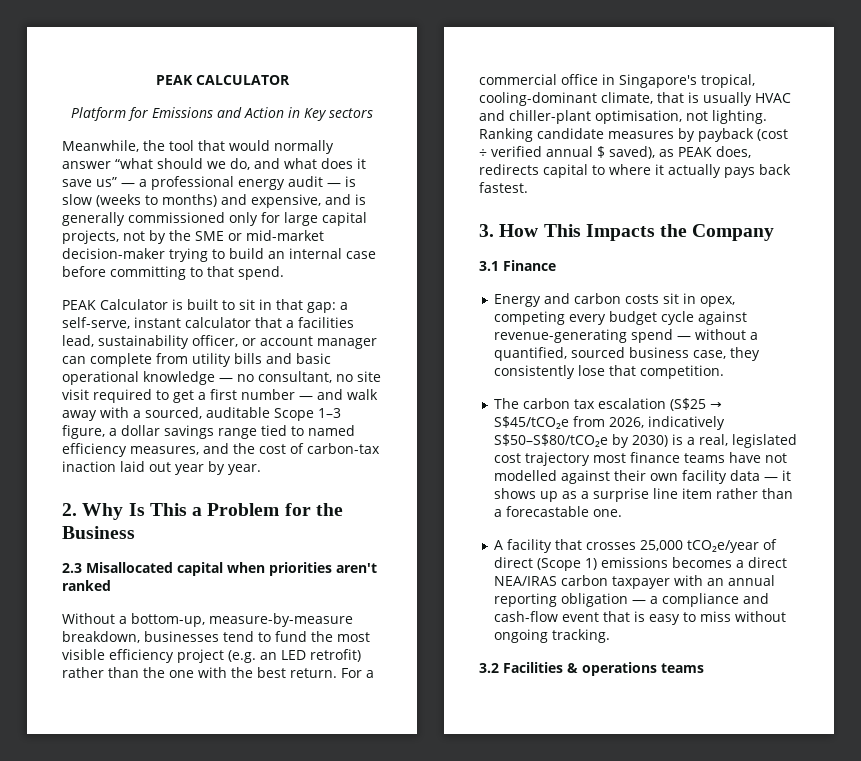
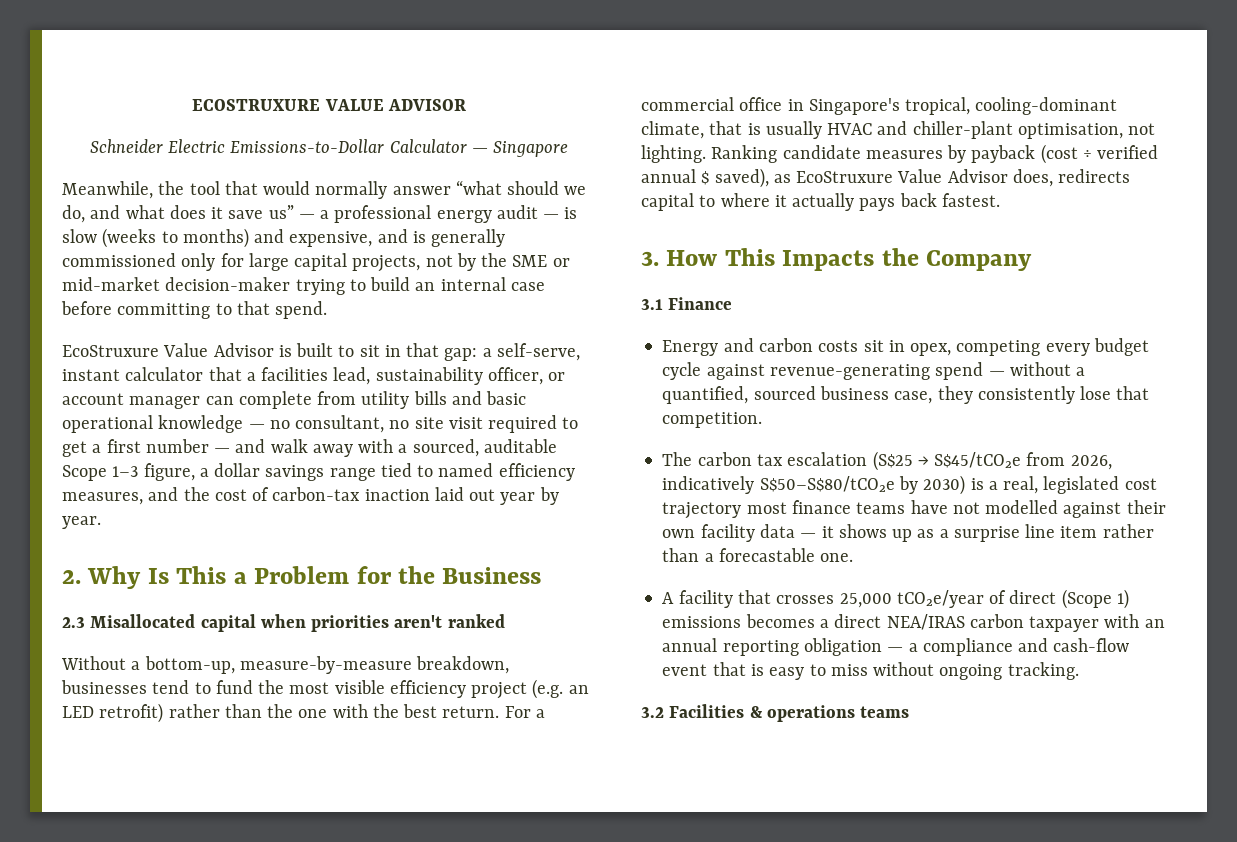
- PEAK CALCULATOR
- Platform for Emissions and Action in Key sectors
+ ECOSTRUXURE VALUE ADVISOR
+ Schneider Electric Emissions-to-Dollar Calculator — Singapore
- PEAK Calculator is built to sit in that gap:
+ EcoStruxure Value Advisor is built to sit in that gap:
- Ranking candidate measures by payback (cost ÷ verified annual $ saved), as PEAK does, redirects capital to where it actually pays back fastest.
+ Ranking candidate measures by payback (cost ÷ verified annual $ saved), as EcoStruxure Value Advisor does, redirects capital to where it actually pays back fastest.

